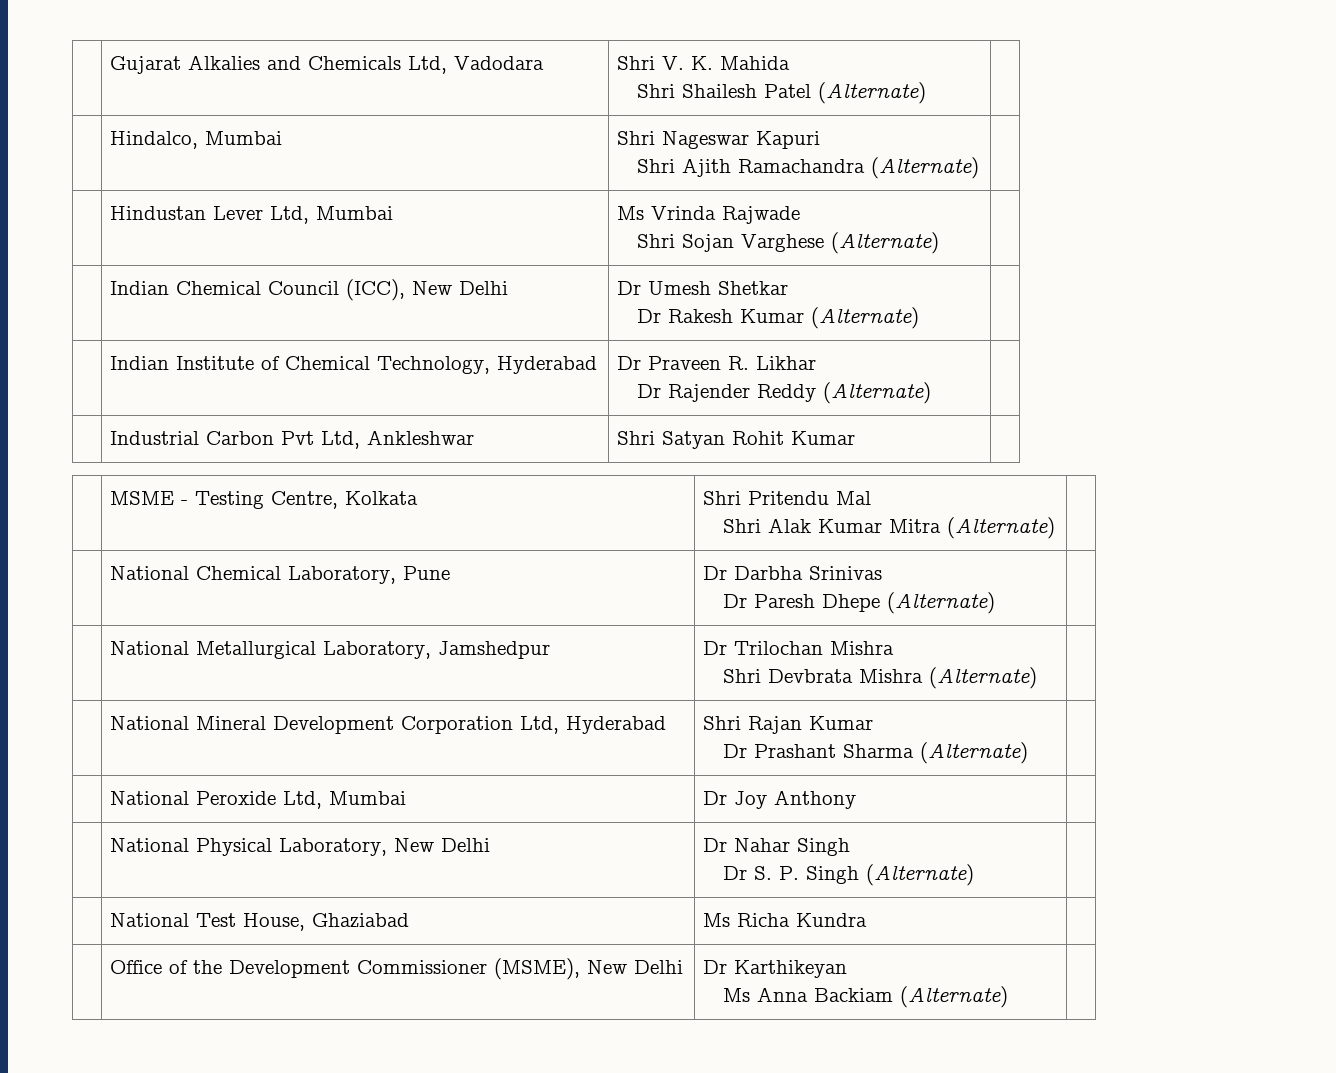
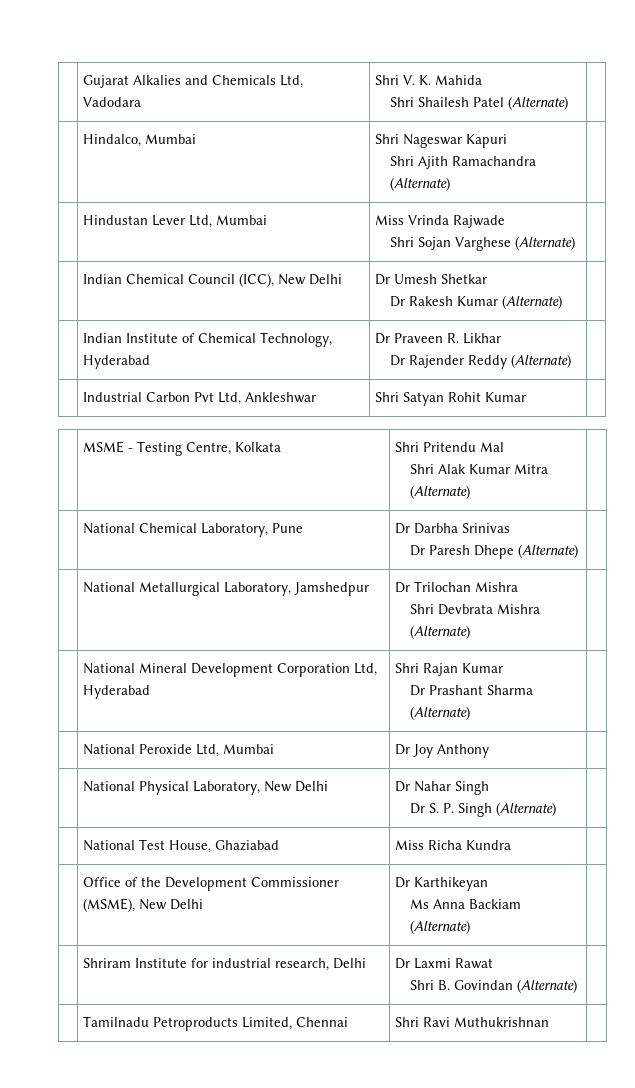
- | Hindustan Lever Ltd, Mumbai | Ms Vrinda Rajwade
+ | Hindustan Lever Ltd, Mumbai | Miss Vrinda Rajwade
- | National Test House, Ghaziabad | Ms Richa Kundra |
+ | National Test House, Ghaziabad | Miss Richa Kundra |
+ | Shriram Institute for industrial research, Delhi | Dr Laxmi Rawat
+ Shri B. Govindan (Alternate) |
+ | Tamilnadu Petroproducts Limited, Chennai | Shri Ravi Muthukrishnan |

